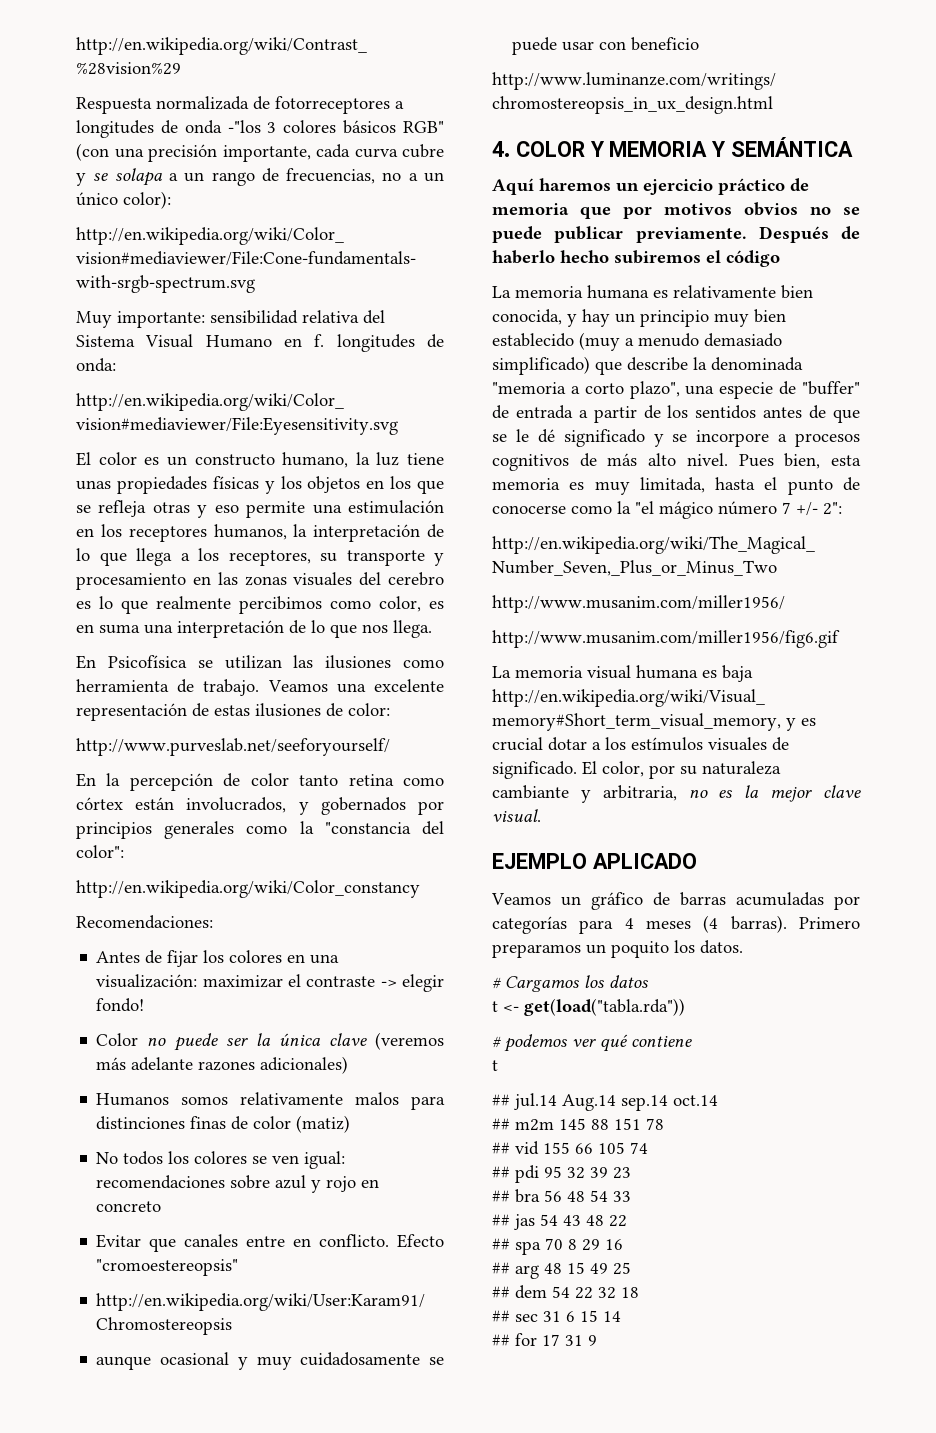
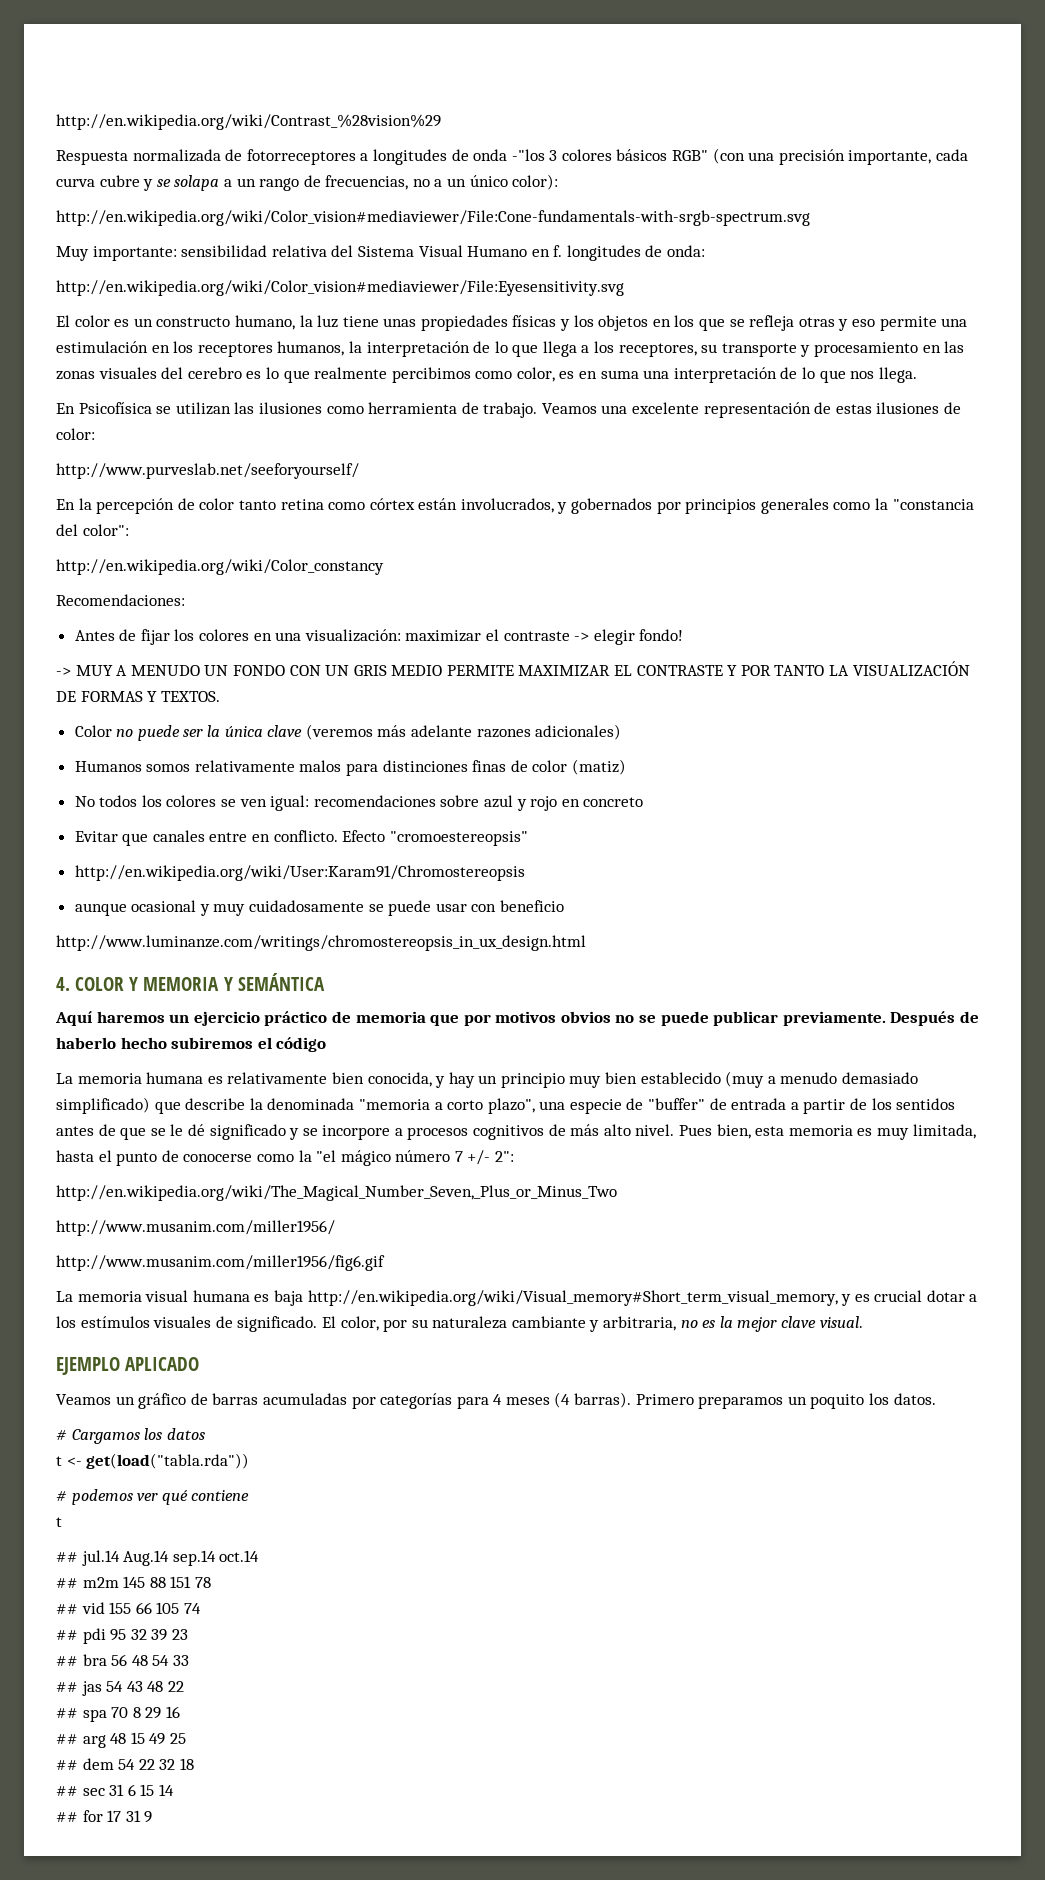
+ -> MUY A MENUDO UN FONDO CON UN GRIS MEDIO PERMITE MAXIMIZAR EL CONTRASTE Y POR TANTO LA VISUALIZACIÓN DE FORMAS Y TEXTOS.

